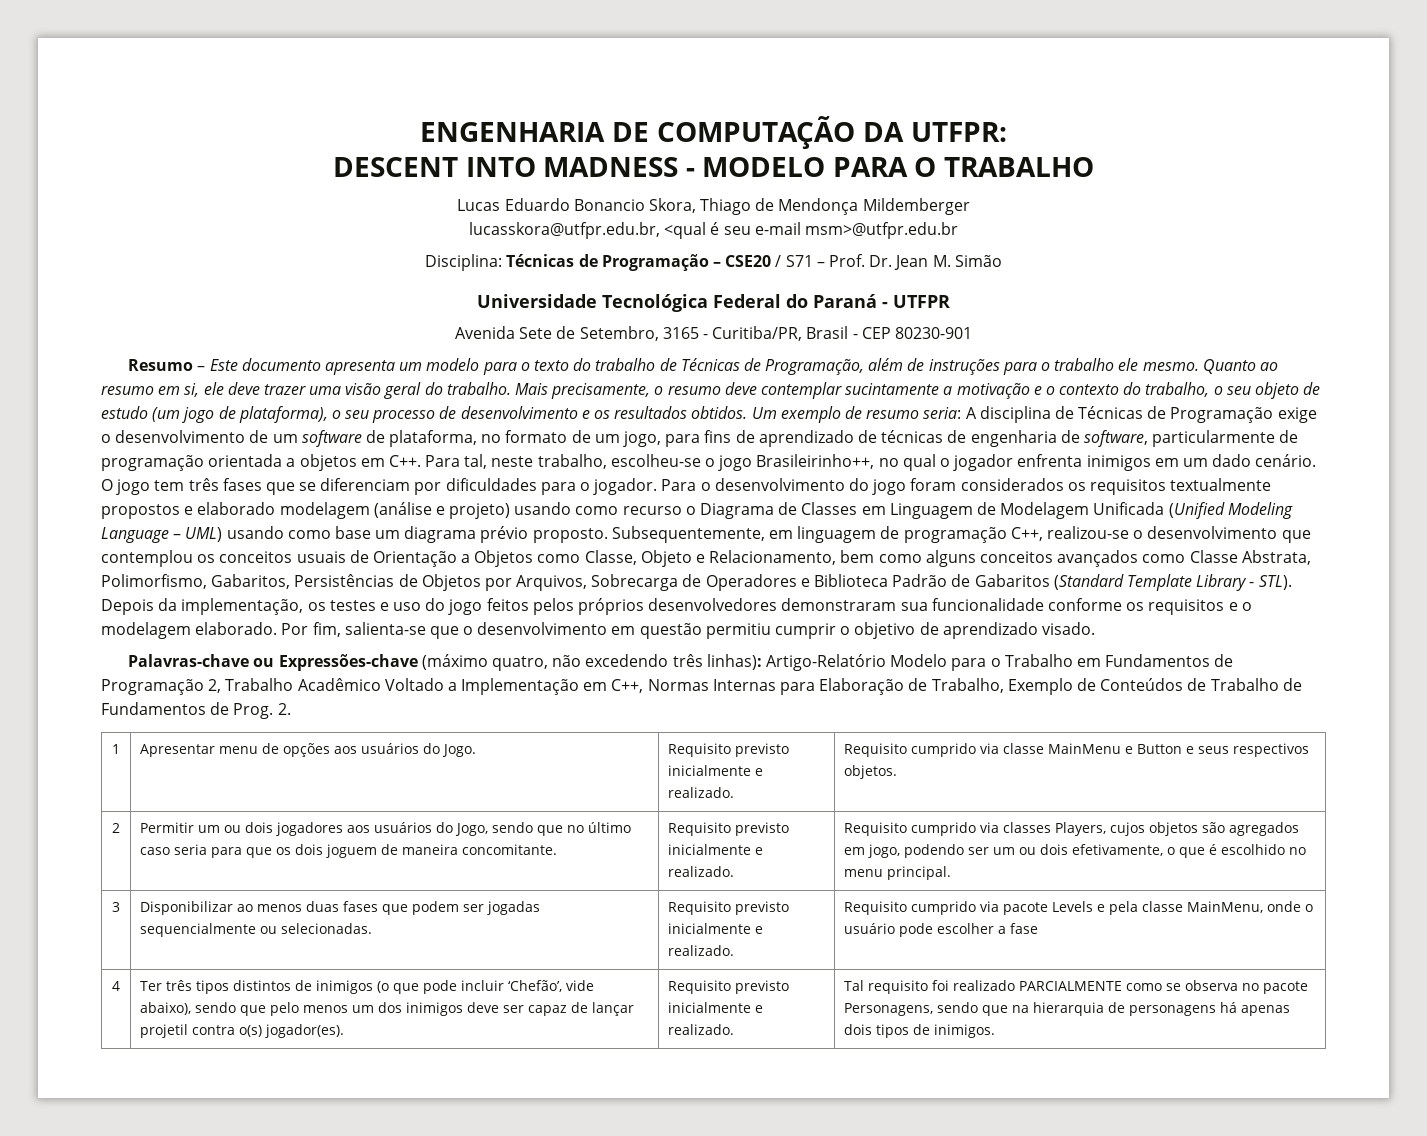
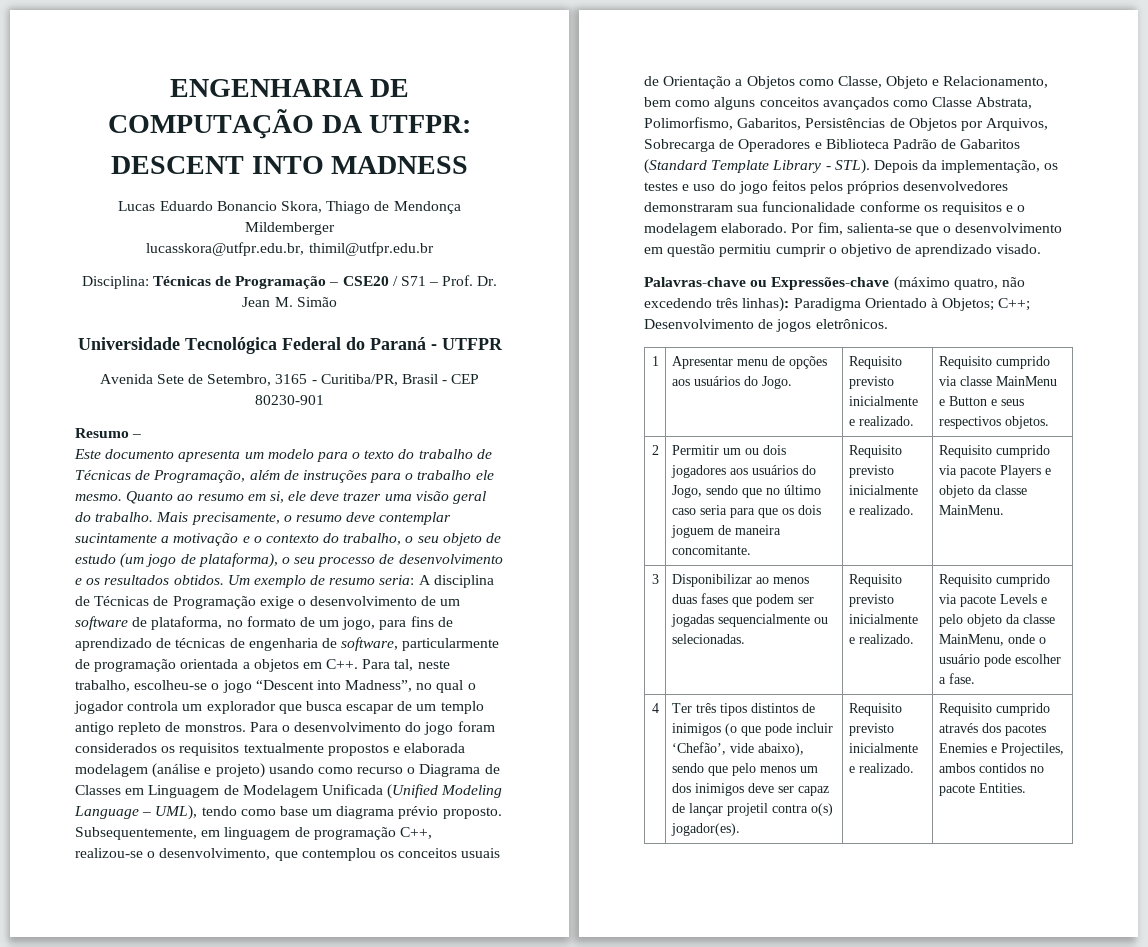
- DESCENT INTO MADNESS - MODELO PARA O TRABALHO
+ DESCENT INTO MADNESS
- lucasskora@utfpr.edu.br, <qual é seu e-mail msm>@utfpr.edu.br
+ lucasskora@utfpr.edu.br, thimil@utfpr.edu.br
- Resumo – Este documento apresenta um modelo para o texto do trabalho de Técnicas de Programação, além de instruções para o trabalho ele mesmo.
+ Resumo –
+ Este documento apresenta um modelo para o texto do trabalho de Técnicas de Programação, além de instruções para o trabalho ele mesmo.
- Um exemplo de resumo seria: A disciplina de Técnicas de Programação exige o desenvolvimento de um software de plataforma, no formato de um jogo, para fins de aprendizado de técnicas de engenharia de software, particularmente de programação orientada a objetos em C++. Para tal, neste trabalho, escolheu-se o jogo Brasileirinho++, no qual o jogador enfrenta inimigos em um dado cenário. O jogo tem três fases que se diferenciam por dificuldades para o jogador.
+ Um exemplo de resumo seria: A disciplina de Técnicas de Programação exige o desenvolvimento de um software de plataforma, no formato de um jogo, para fins de aprendizado de técnicas de engenharia de software, particularmente de programação orientada a objetos em C++. Para tal, neste trabalho, escolheu-se o jogo “Descent into Madness”, no qual o jogador controla um explorador que busca escapar de um templo antigo repleto de monstros.
- Para o desenvolvimento do jogo foram considerados os requisitos textualmente propostos e elaborado modelagem (análise e projeto) usando como recurso o Diagrama de Classes em Linguagem de Modelagem Unificada (Unified Modeling Language – UML) usando como base um diagrama prévio proposto.
+ Para o desenvolvimento do jogo foram considerados os requisitos textualmente propostos e elaborada modelagem (análise e projeto) usando como recurso o Diagrama de Classes em Linguagem de Modelagem Unificada (Unified Modeling Language – UML), tendo como base um diagrama prévio proposto.
- Subsequentemente, em linguagem de programação C++, realizou-se o desenvolvimento que contemplou os conceitos usuais de Orientação a Objetos como Classe, Objeto e Relacionamento, bem como alguns conceitos avançados como Classe Abstrata, Polimorfismo, Gabaritos, Persistências de Objetos por Arquivos, Sobrecarga de Operadores e Biblioteca Padrão de Gabaritos (Standard Template Library - STL).
+ Subsequentemente, em linguagem de programação C++, realizou-se o desenvolvimento, que contemplou os conceitos usuais de Orientação a Objetos como Classe, Objeto e Relacionamento, bem como alguns conceitos avançados como Classe Abstrata, Polimorfismo, Gabaritos, Persistências de Objetos por Arquivos, Sobrecarga de Operadores e Biblioteca Padrão de Gabaritos (Standard Template Library - STL).
- Palavras-chave ou Expressões-chave (máximo quatro, não excedendo três linhas): Artigo-Relatório Modelo para o Trabalho em Fundamentos de Programação 2, Trabalho Acadêmico Voltado a Implementação em C++, Normas Internas para Elaboração de Trabalho, Exemplo de Conteúdos de Trabalho de Fundamentos de Prog. 2.
+ Palavras-chave ou Expressões-chave (máximo quatro, não excedendo três linhas): Paradigma Orientado à Objetos; C++; Desenvolvimento de jogos eletrônicos.
- Requisito cumprido via classes Players, cujos objetos são agregados em jogo, podendo ser um ou dois efetivamente, o que é escolhido no menu principal.
+ Requisito cumprido via pacote Players e objeto da classe MainMenu.
- 3 | Disponibilizar ao menos duas fases que podem ser jogadas sequencialmente ou selecionadas. | Requisito previsto inicialmente e realizado. | Requisito cumprido via pacote Levels e pela classe MainMenu, onde o usuário pode escolher a fase
+ 3 | Disponibilizar ao menos duas fases que podem ser jogadas sequencialmente ou selecionadas. | Requisito previsto inicialmente e realizado. | Requisito cumprido via pacote Levels e pelo objeto da classe MainMenu, onde o usuário pode escolher a fase.
- Tal requisito foi realizado PARCIALMENTE como se observa no pacote Personagens, sendo que na hierarquia de personagens há apenas dois tipos de inimigos.
+ Requisito cumprido através dos pacotes Enemies e Projectiles, ambos contidos no pacote Entities.

